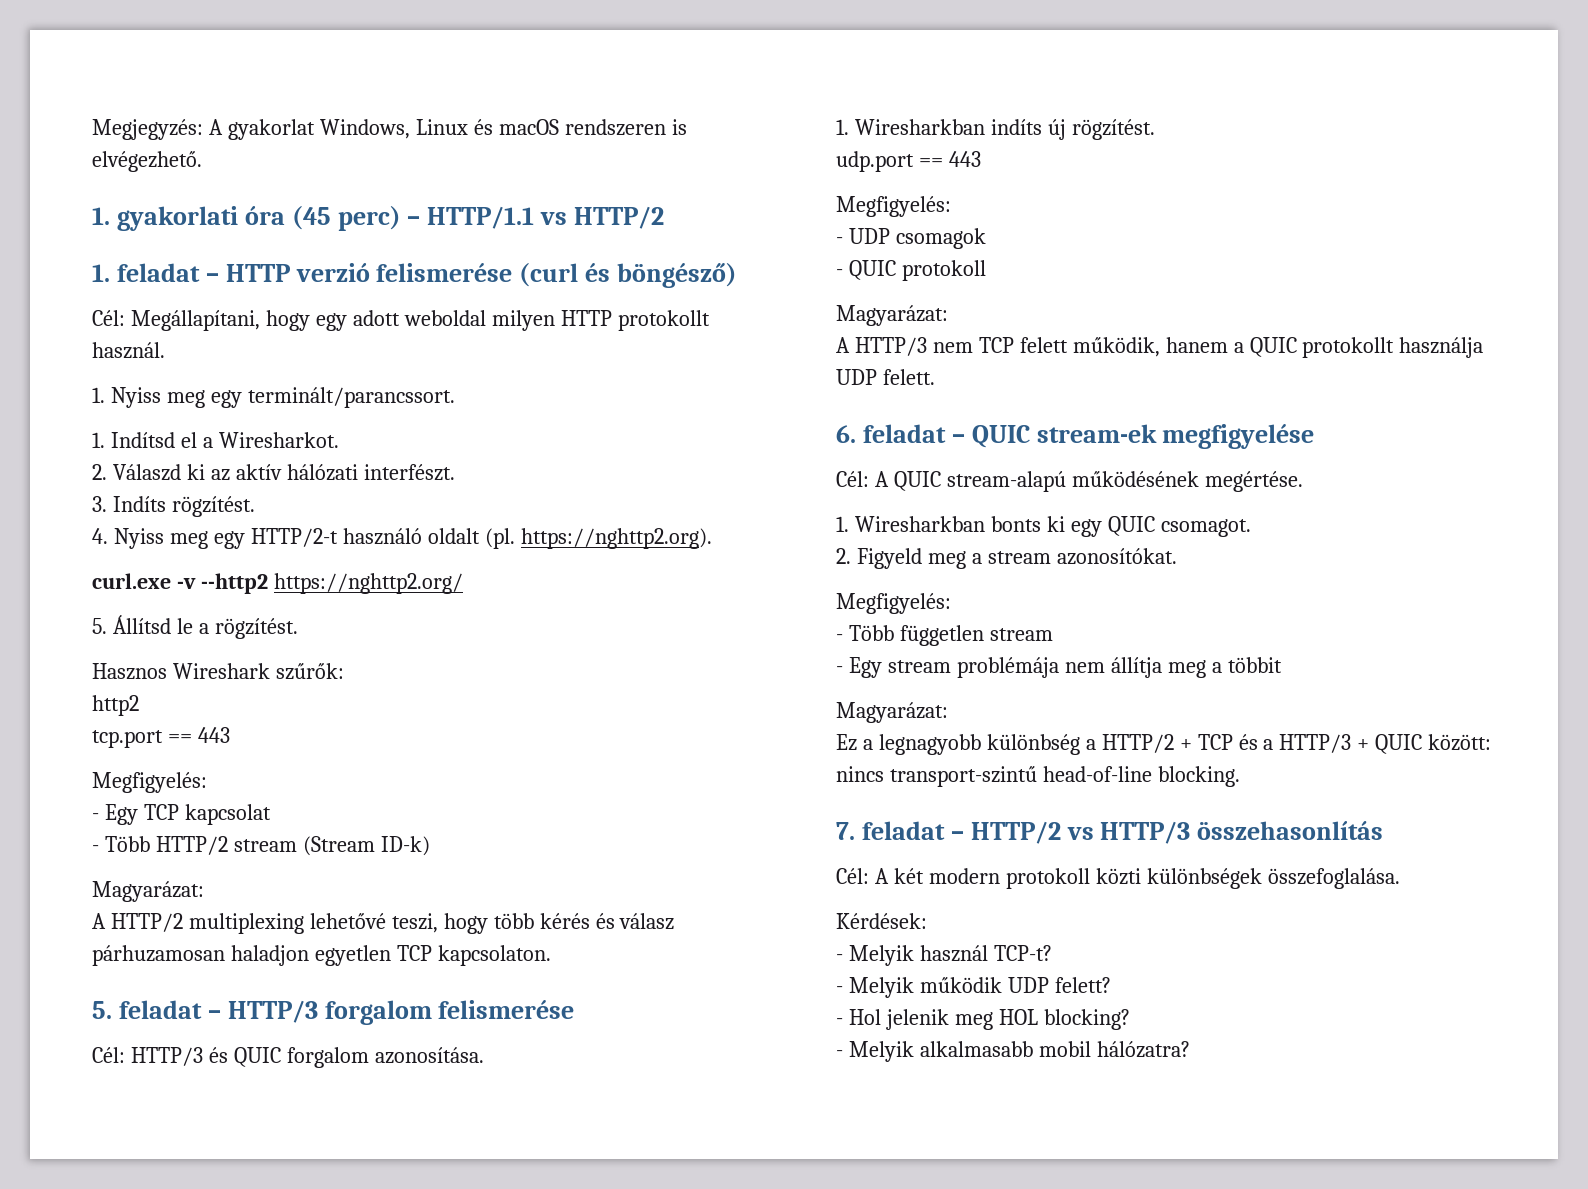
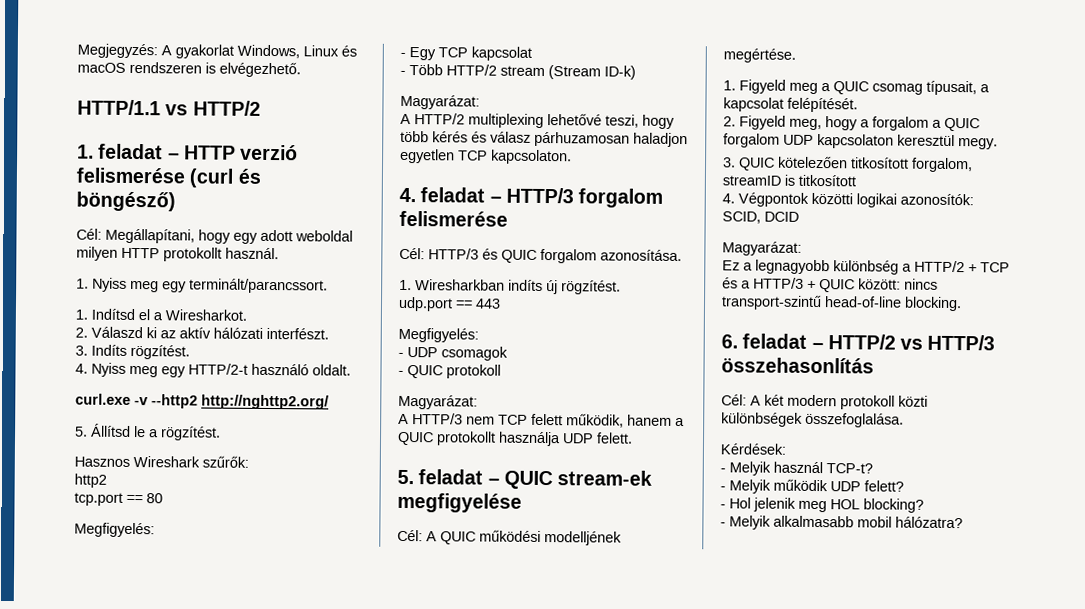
- 1. gyakorlati óra (45 perc) – HTTP/1.1 vs HTTP/2
+ HTTP/1.1 vs HTTP/2
- 4. Nyiss meg egy HTTP/2-t használó oldalt (pl. https://nghttp2.org).
+ 4. Nyiss meg egy HTTP/2-t használó oldalt.
- curl.exe -v --http2 https://nghttp2.org/
+ curl.exe -v --http2 http://nghttp2.org/
- tcp.port == 443
+ tcp.port == 80
- 5. feladat – HTTP/3 forgalom felismerése
+ 4. feladat – HTTP/3 forgalom felismerése
- 6. feladat – QUIC stream-ek megfigyelése
+ 5. feladat – QUIC stream-ek megfigyelése
- Cél: A QUIC stream-alapú működésének megértése.
+ Cél: A QUIC működési modelljének megértése.
- 1. Wiresharkban bonts ki egy QUIC csomagot.
- 2. Figyeld meg a stream azonosítókat.
- Megfigyelés:
- - Több független stream
- - Egy stream problémája nem állítja meg a többit
+ 1. Figyeld meg a QUIC csomag típusait, a kapcsolat felépítését.
+ 2. Figyeld meg, hogy a forgalom a QUIC forgalom UDP kapcsolaton keresztül megy.
+ 3. QUIC kötelezően titkosított forgalom, streamID is titkosított
+ 4. Végpontok közötti logikai azonosítók: SCID, DCID
- 7. feladat – HTTP/2 vs HTTP/3 összehasonlítás
+ 6. feladat – HTTP/2 vs HTTP/3 összehasonlítás

